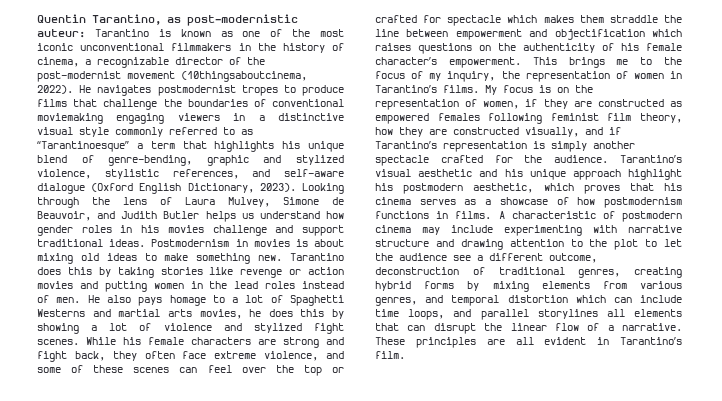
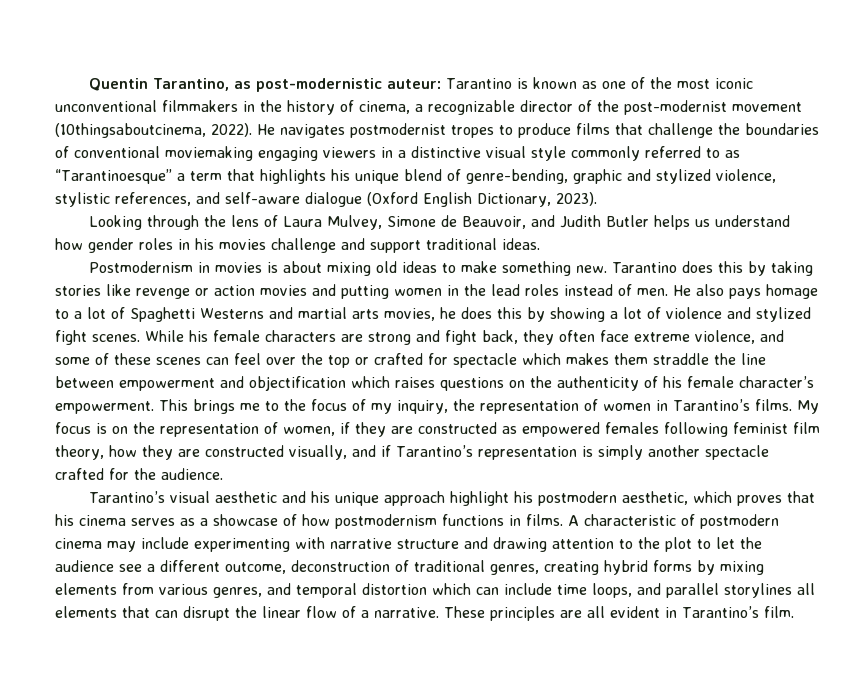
- He navigates postmodernist tropes to produce films that challenge the boundaries of conventional moviemaking engaging viewers in a distinctive visual style commonly referred to as “Tarantinoesque” a term that highlights his unique blend of genre-bending, graphic and stylized violence, stylistic references, and self-aware dialogue (Oxford English Dictionary, 2023). Looking through the lens of Laura Mulvey, Simone de Beauvoir, and Judith Butler helps us understand how gender roles in his movies challenge and support traditional ideas. Postmodernism in movies is about mixing old ideas to make something new.
+ He navigates postmodernist tropes to produce films that challenge the boundaries of conventional moviemaking engaging viewers in a distinctive visual style commonly referred to as “Tarantinoesque” a term that highlights his unique blend of genre-bending, graphic and stylized violence, stylistic references, and self-aware dialogue (Oxford English Dictionary, 2023).
+ Looking through the lens of Laura Mulvey, Simone de Beauvoir, and Judith Butler helps us understand how gender roles in his movies challenge and support traditional ideas.
+ Postmodernism in movies is about mixing old ideas to make something new.
- My focus is on the representation of women, if they are constructed as empowered females following feminist film theory, how they are constructed visually, and if Tarantino’s representation is simply another spectacle crafted for the audience. Tarantino’s visual aesthetic and his unique approach highlight his postmodern aesthetic, which proves that his cinema serves as a showcase of how postmodernism functions in films.
+ My focus is on the representation of women, if they are constructed as empowered females following feminist film theory, how they are constructed visually, and if Tarantino’s representation is simply another spectacle crafted for the audience.
+ Tarantino’s visual aesthetic and his unique approach highlight his postmodern aesthetic, which proves that his cinema serves as a showcase of how postmodernism functions in films.

